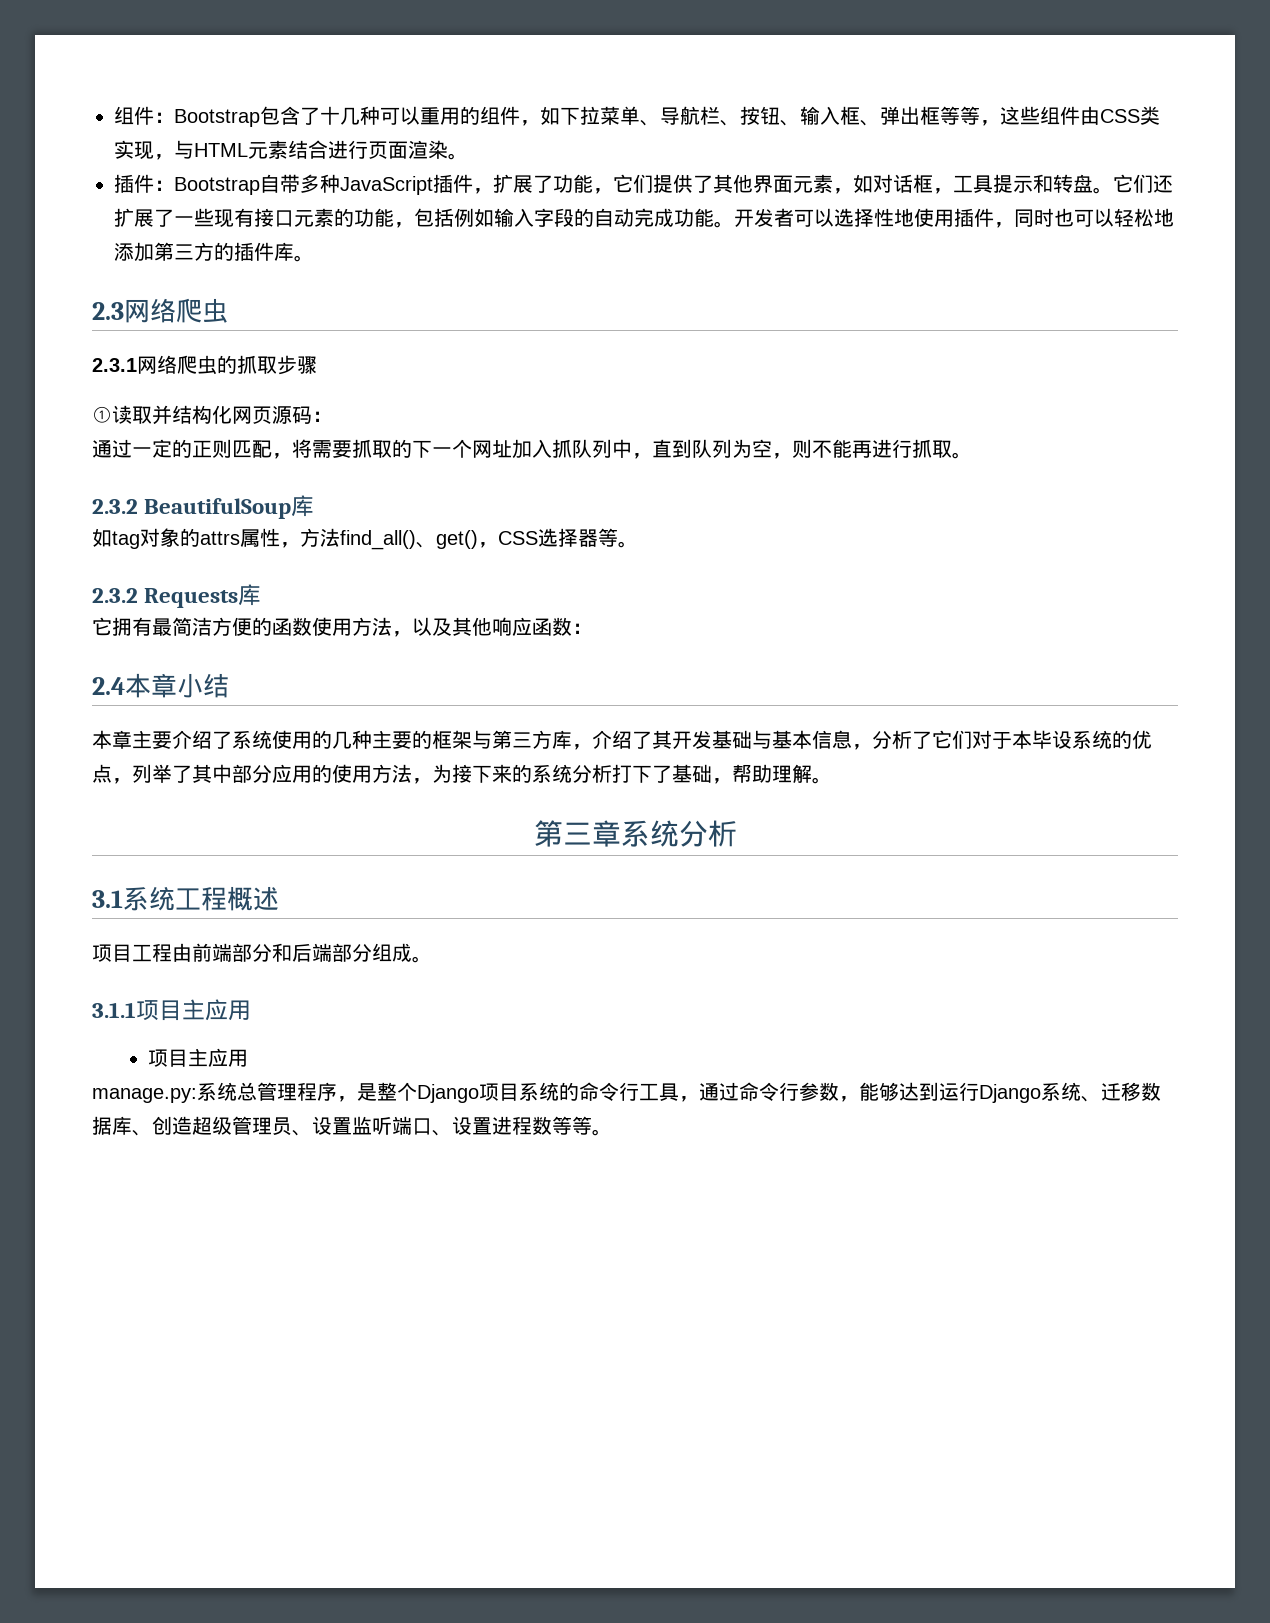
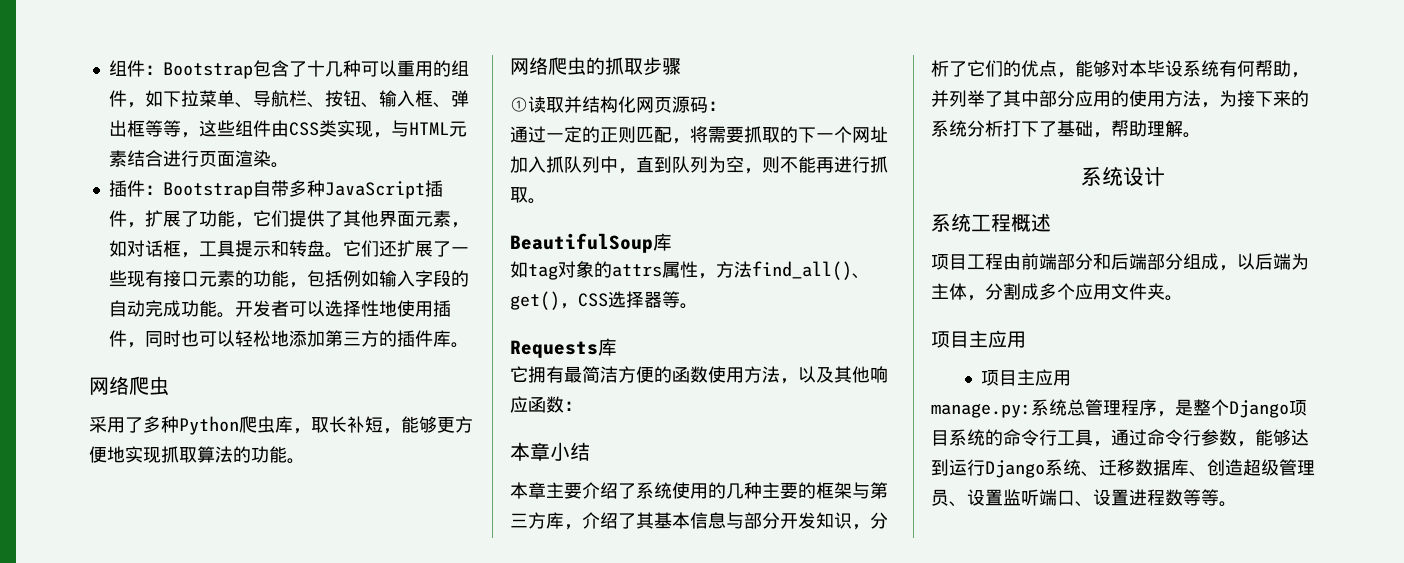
  开发者可以选择性地使用插件，同时也可以轻松地添加第三方的插件库。
- 2.3网络爬虫
+ 网络爬虫
- 2.3.1网络爬虫的抓取步骤
+ 采用了多种Python爬虫库，取长补短，能够更方便地实现抓取算法的功能。
+ 网络爬虫的抓取步骤
- 2.3.2 BeautifulSoup库
+ BeautifulSoup库
- 2.3.2 Requests库
+ Requests库
- 2.4本章小结
+ 本章小结
- 本章主要介绍了系统使用的几种主要的框架与第三方库，介绍了其开发基础与基本信息，分析了它们对于本毕设系统的优点，列举了其中部分应用的使用方法，为接下来的系统分析打下了基础，帮助理解。
+ 本章主要介绍了系统使用的几种主要的框架与第三方库，介绍了其基本信息与部分开发知识，分析了它们的优点，能够对本毕设系统有何帮助，并列举了其中部分应用的使用方法，为接下来的系统分析打下了基础，帮助理解。
- 第三章系统分析
- 3.1系统工程概述
+ 系统设计
+ 系统工程概述
- 项目工程由前端部分和后端部分组成。
- 3.1.1项目主应用
+ 项目工程由前端部分和后端部分组成，以后端为主体，分割成多个应用文件夹。
+ 项目主应用

